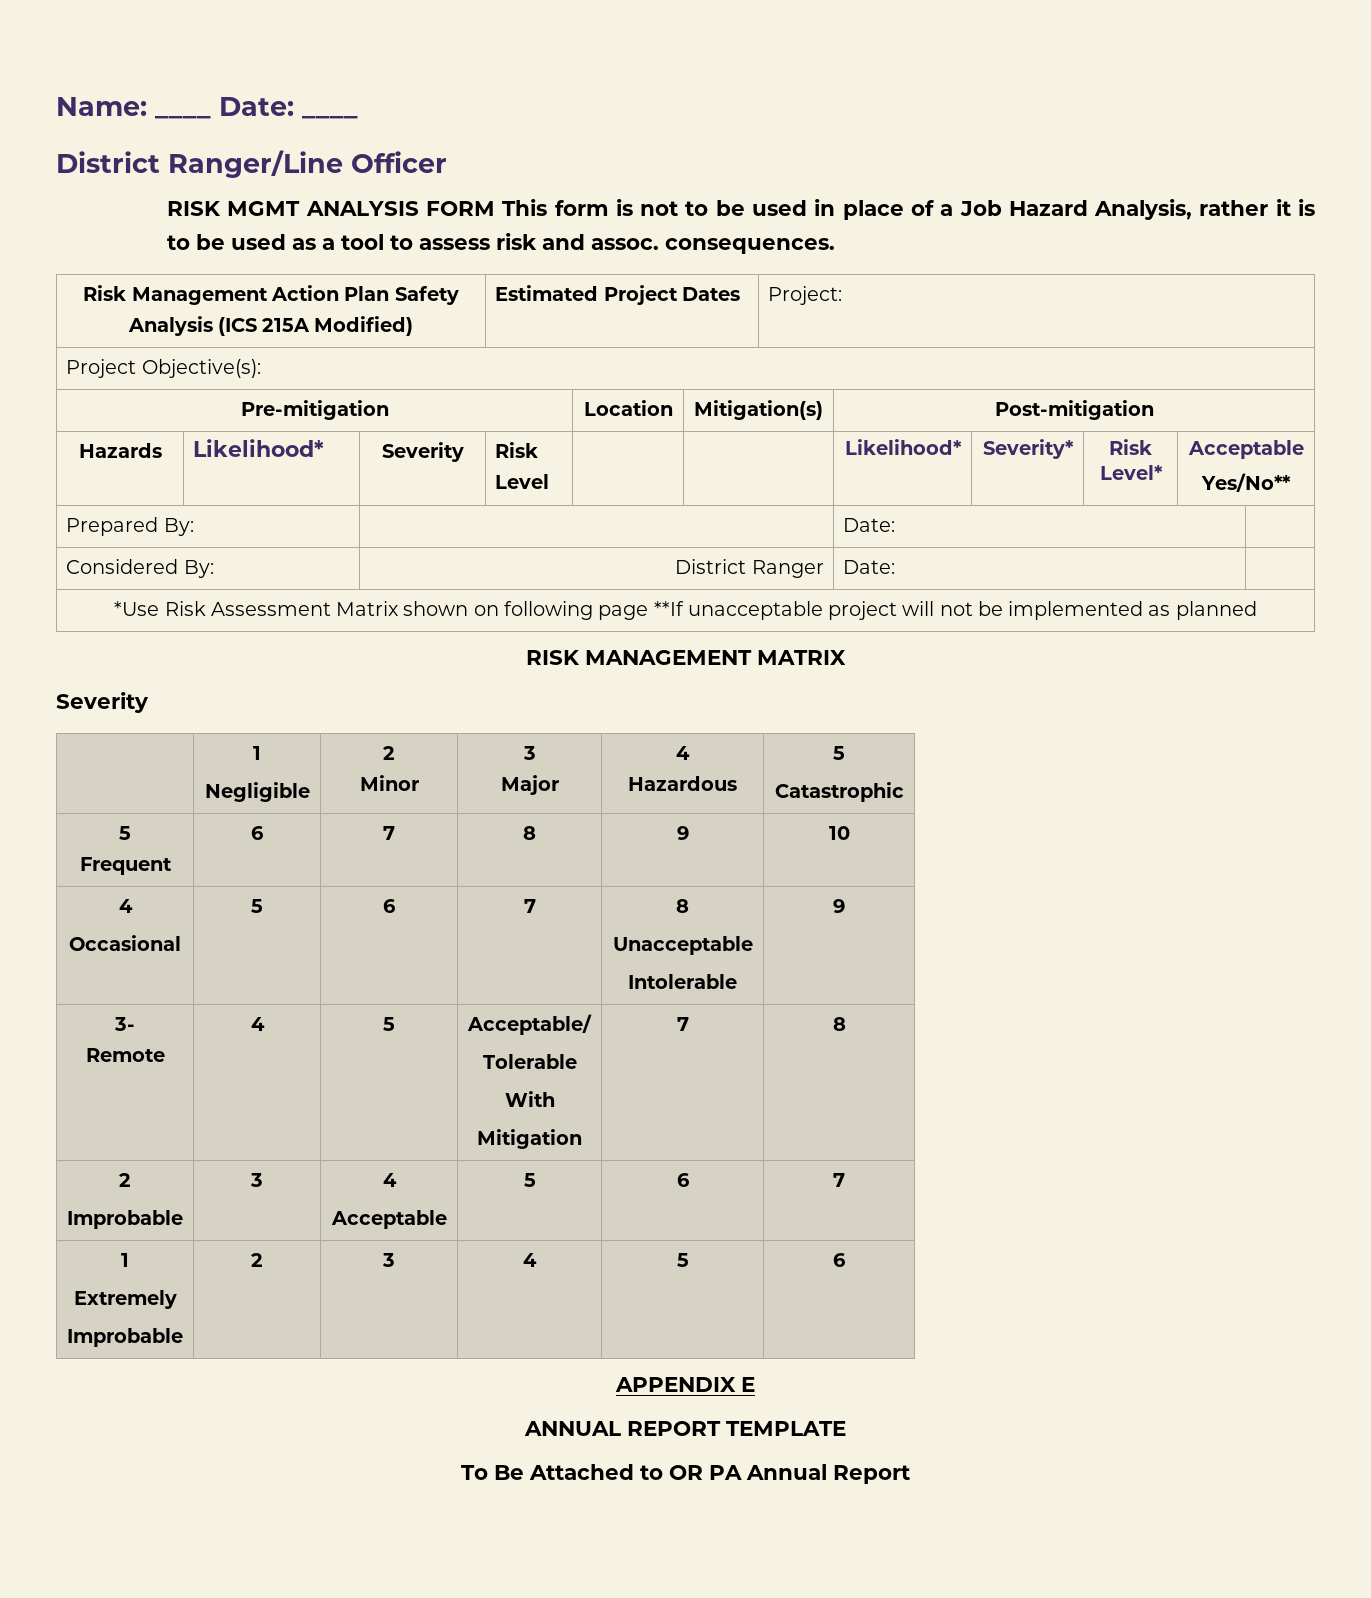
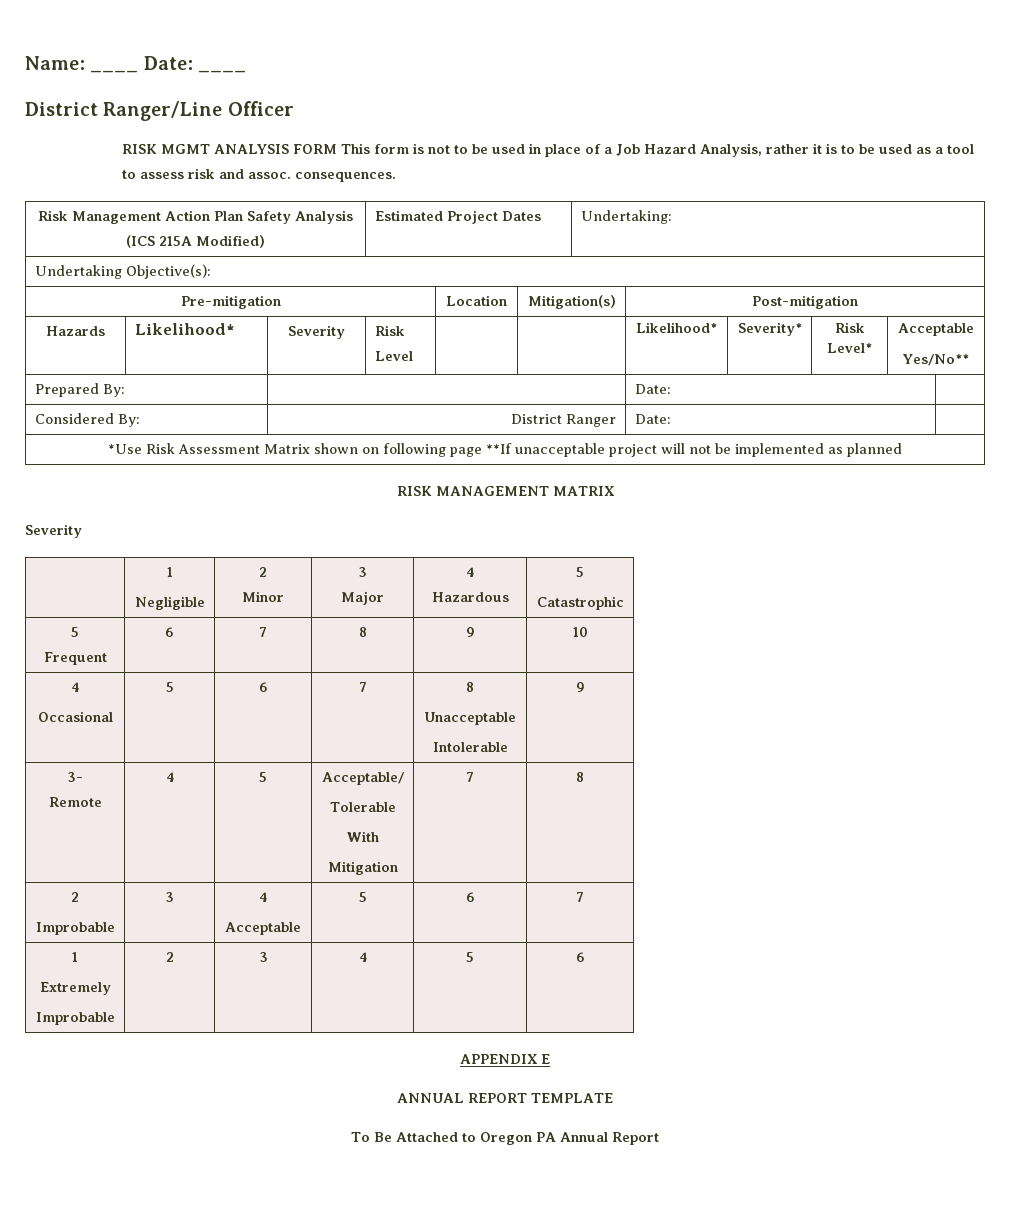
- Risk Management Action Plan Safety Analysis (ICS 215A Modified) | Estimated Project Dates | Project:
- Project Objective(s):
+ Risk Management Action Plan Safety Analysis (ICS 215A Modified) | Estimated Project Dates | Undertaking:
+ Undertaking Objective(s):
- To Be Attached to OR PA Annual Report
+ To Be Attached to Oregon PA Annual Report

